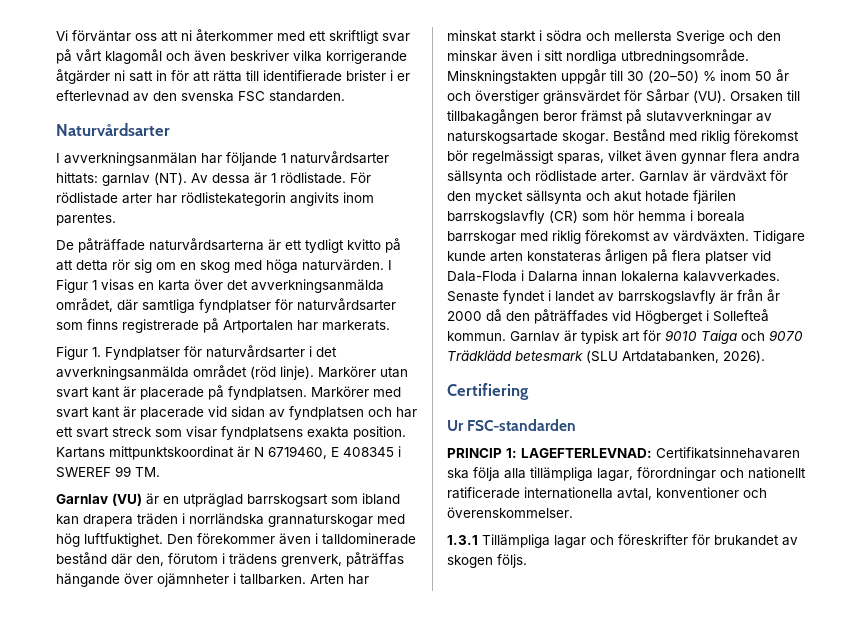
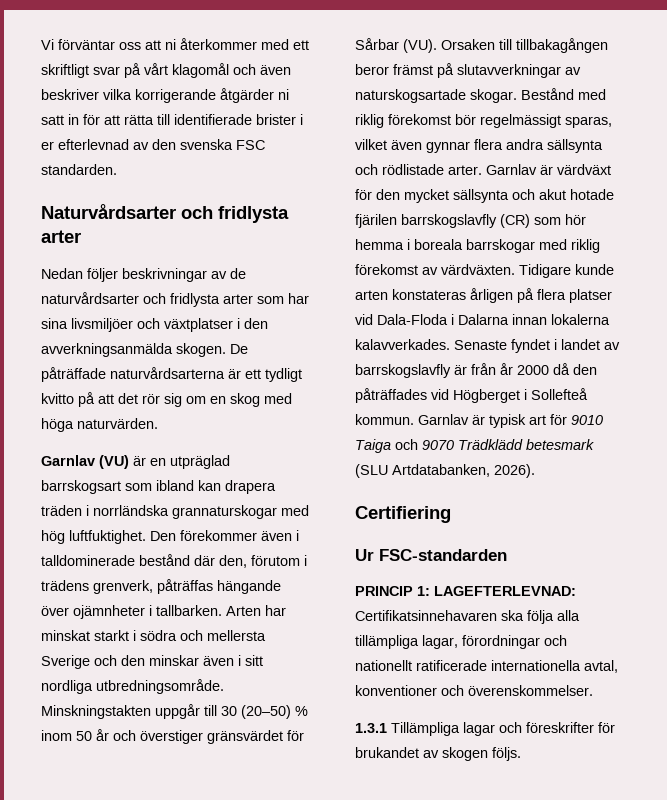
- Naturvårdsarter
- I avverkningsanmälan har följande 1 naturvårdsarter hittats: garnlav (NT). Av dessa är 1 rödlistade. För rödlistade arter har rödlistekategorin angivits inom parentes.
- De påträffade naturvårdsarterna är ett tydligt kvitto på att detta rör sig om en skog med höga naturvärden. I Figur 1 visas en karta över det avverkningsanmälda området, där samtliga fyndplatser för naturvårdsarter som finns registrerade på Artportalen har markerats.
- Figur 1. Fyndplatser för naturvårdsarter i det avverkningsanmälda området (röd linje). Markörer utan svart kant är placerade på fyndplatsen. Markörer med svart kant är placerade vid sidan av fyndplatsen och har ett svart streck som visar fyndplatsens exakta position. Kartans mittpunktskoordinat är N 6719460, E 408345 i SWEREF 99 TM.
+ Naturvårdsarter och fridlysta arter
+ Nedan följer beskrivningar av de naturvårdsarter och fridlysta arter som har sina livsmiljöer och växtplatser i den avverkningsanmälda skogen. De påträffade naturvårdsarterna är ett tydligt kvitto på att det rör sig om en skog med höga naturvärden.

